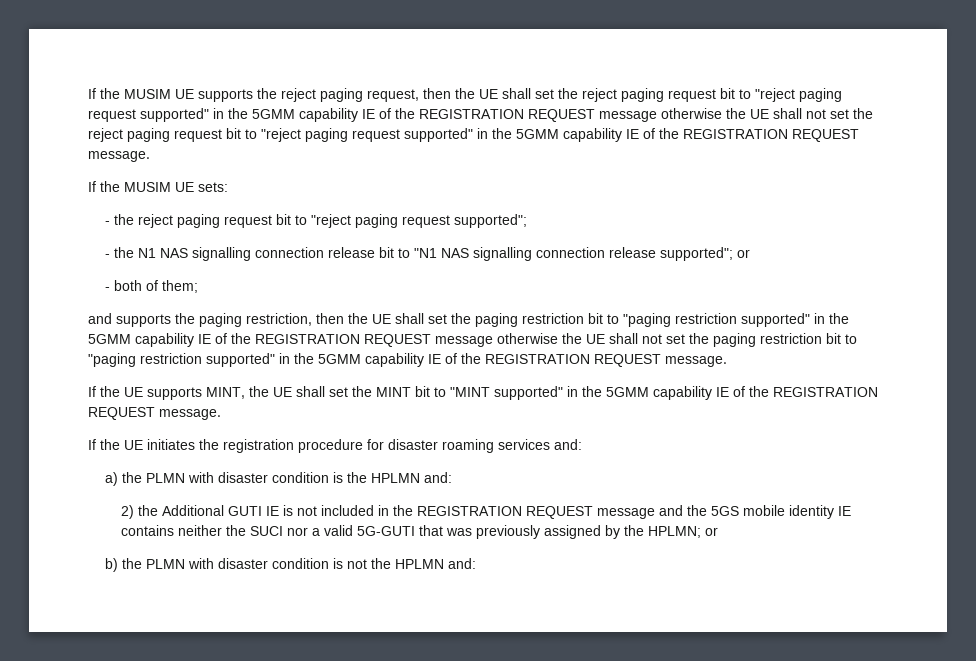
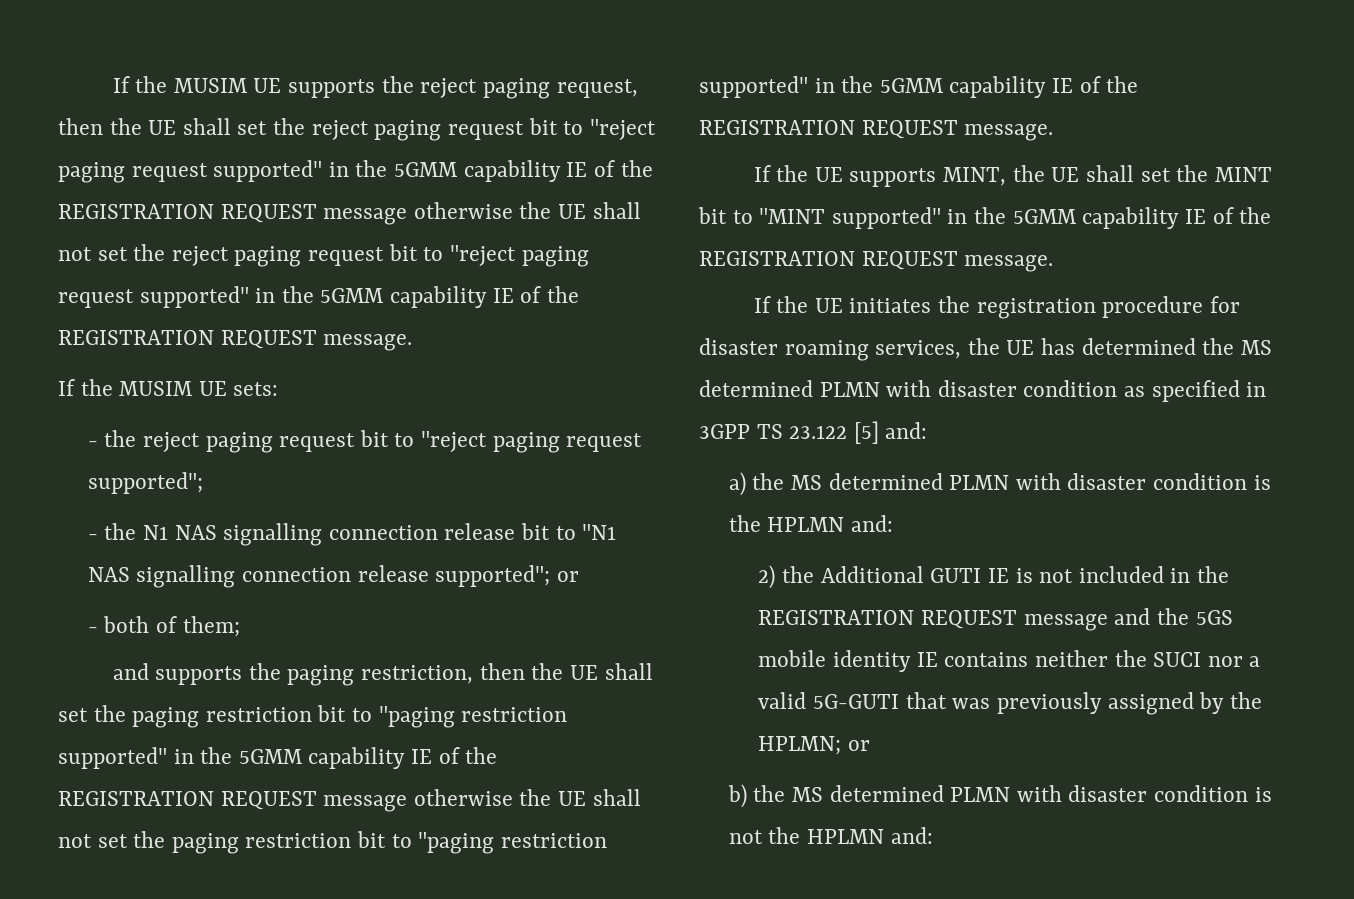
- If the UE initiates the registration procedure for disaster roaming services and:
+ If the UE initiates the registration procedure for disaster roaming services, the UE has determined the MS determined PLMN with disaster condition as specified in 3GPP TS 23.122 [5] and:
- a) the PLMN with disaster condition is the HPLMN and:
+ a) the MS determined PLMN with disaster condition is the HPLMN and:
- b) the PLMN with disaster condition is not the HPLMN and:
+ b) the MS determined PLMN with disaster condition is not the HPLMN and:

